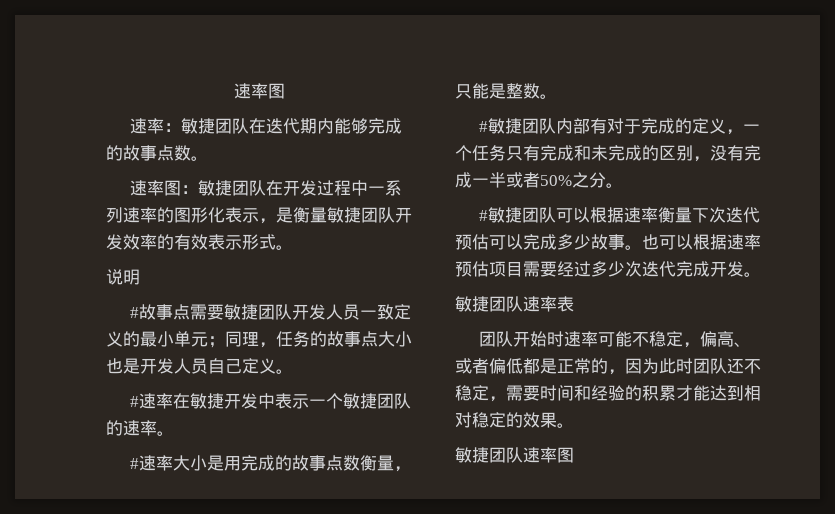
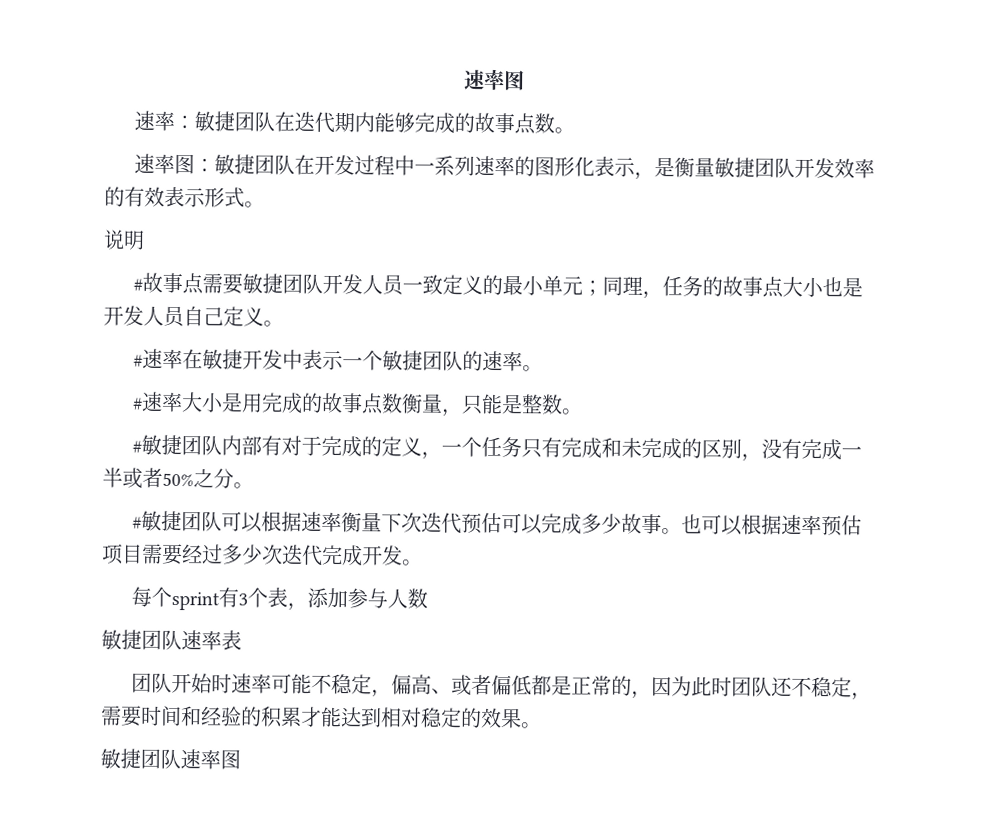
+ 每个sprint有3个表，添加参与人数

